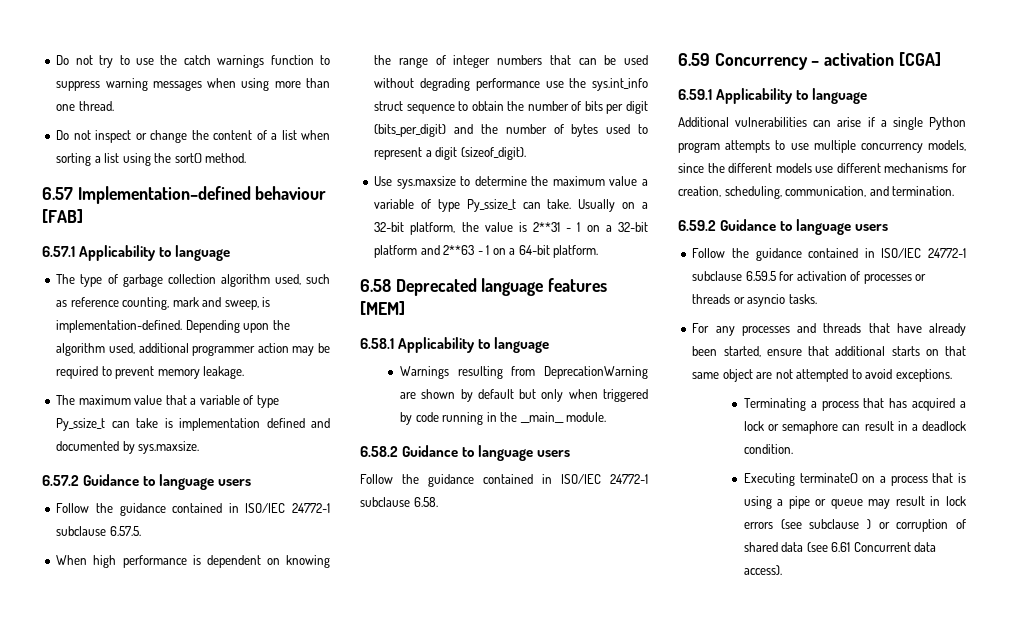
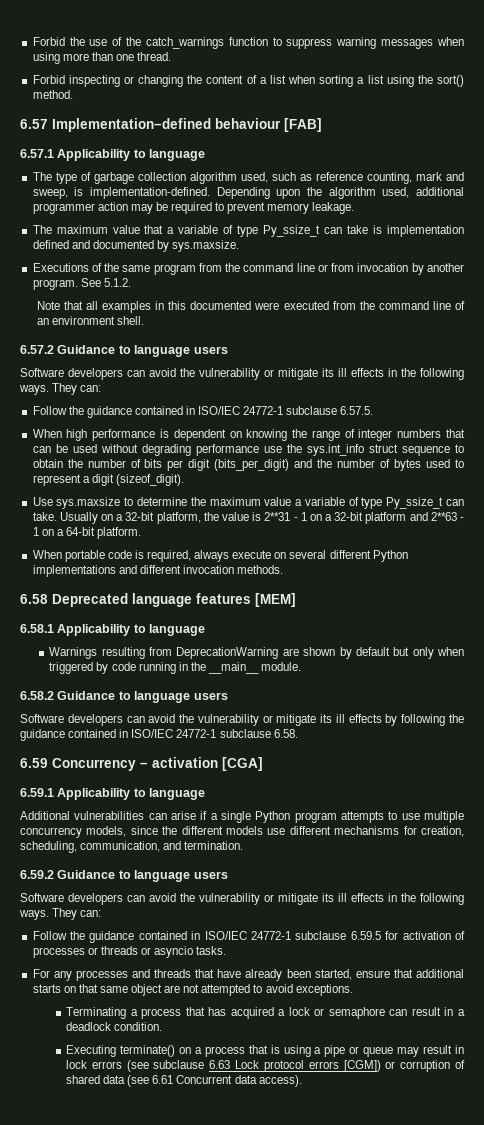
- Do not try to use the catch warnings function to suppress warning messages when using more than one thread.
+ Forbid the use of the catch_warnings function to suppress warning messages when using more than one thread.
- Do not inspect or change the content of a list when sorting a list using the sort() method.
+ Forbid inspecting or changing the content of a list when sorting a list using the sort() method.
+ Executions of the same program from the command line or from invocation by another program. See 5.1.2.
+ Note that all examples in this documented were executed from the command line of an environment shell.
  6.57.2 Guidance to language users
+ Software developers can avoid the vulnerability or mitigate its ill effects in the following ways. They can:
+ When portable code is required, always execute on several different Python implementations and different invocation methods.
- Follow the guidance contained in ISO/IEC 24772-1 subclause 6.58.
+ Software developers can avoid the vulnerability or mitigate its ill effects by following the guidance contained in ISO/IEC 24772-1 subclause 6.58.
  6.59.2 Guidance to language users
+ Software developers can avoid the vulnerability or mitigate its ill effects in the following ways. They can:
- Executing terminate() on a process that is using a pipe or queue may result in lock errors (see subclause ) or corruption of shared data (see 6.61 Concurrent data access).
+ Executing terminate() on a process that is using a pipe or queue may result in lock errors (see subclause 6.63 Lock protocol errors [CGM]) or corruption of shared data (see 6.61 Concurrent data access).

